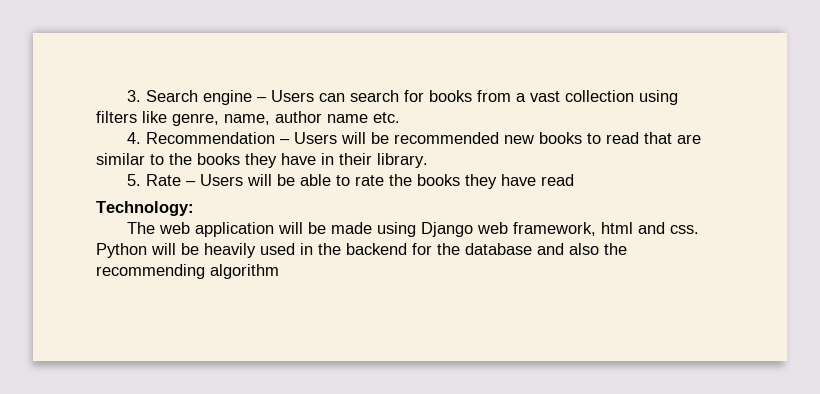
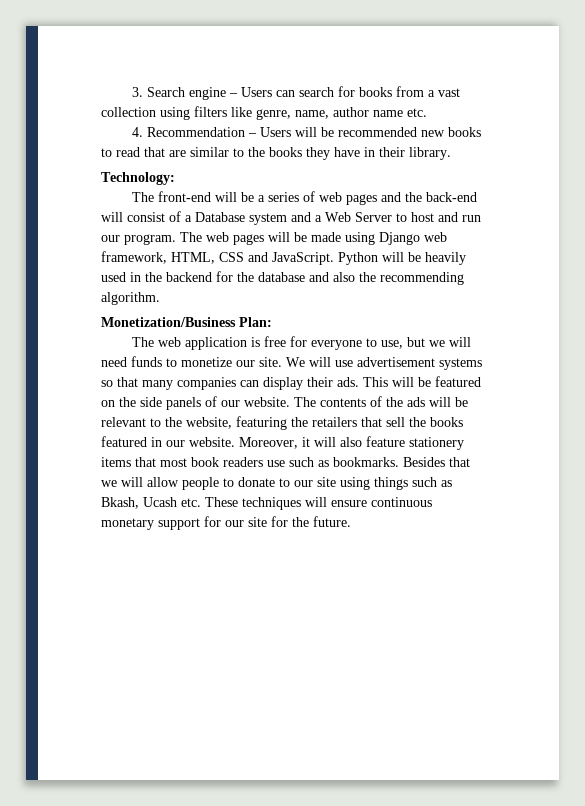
- 5. Rate – Users will be able to rate the books they have read
  Technology:
- The web application will be made using Django web framework, html and css.
+ The front-end will be a series of web pages and the back-end will consist of a Database system and a Web Server to host and run our program. The web pages will be made using Django web framework, HTML, CSS and JavaScript.
- Python will be heavily used in the backend for the database and also the recommending algorithm
+ Python will be heavily used in the backend for the database and also the recommending algorithm.
+ Monetization/Business Plan:
+ The web application is free for everyone to use, but we will need funds to monetize our site. We will use advertisement systems so that many companies can display their ads. This will be featured on the side panels of our website. The contents of the ads will be relevant to the website, featuring the retailers that sell the books featured in our website. Moreover, it will also feature stationery items that most book readers use such as bookmarks. Besides that we will allow people to donate to our site using things such as Bkash, Ucash etc. These techniques will ensure continuous monetary support for our site for the future.

